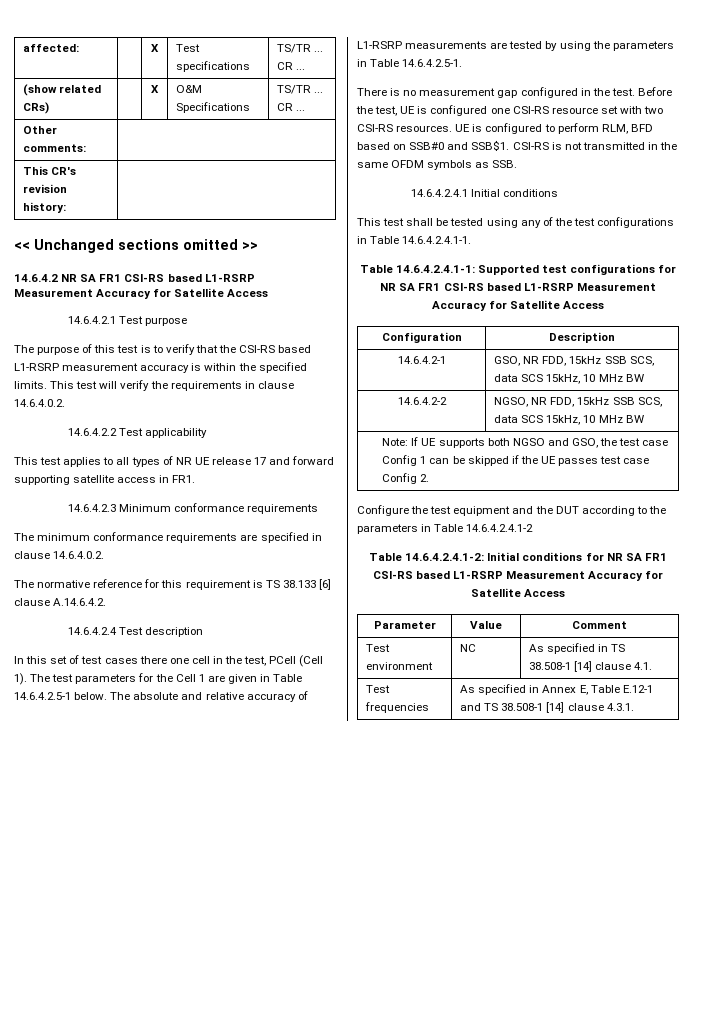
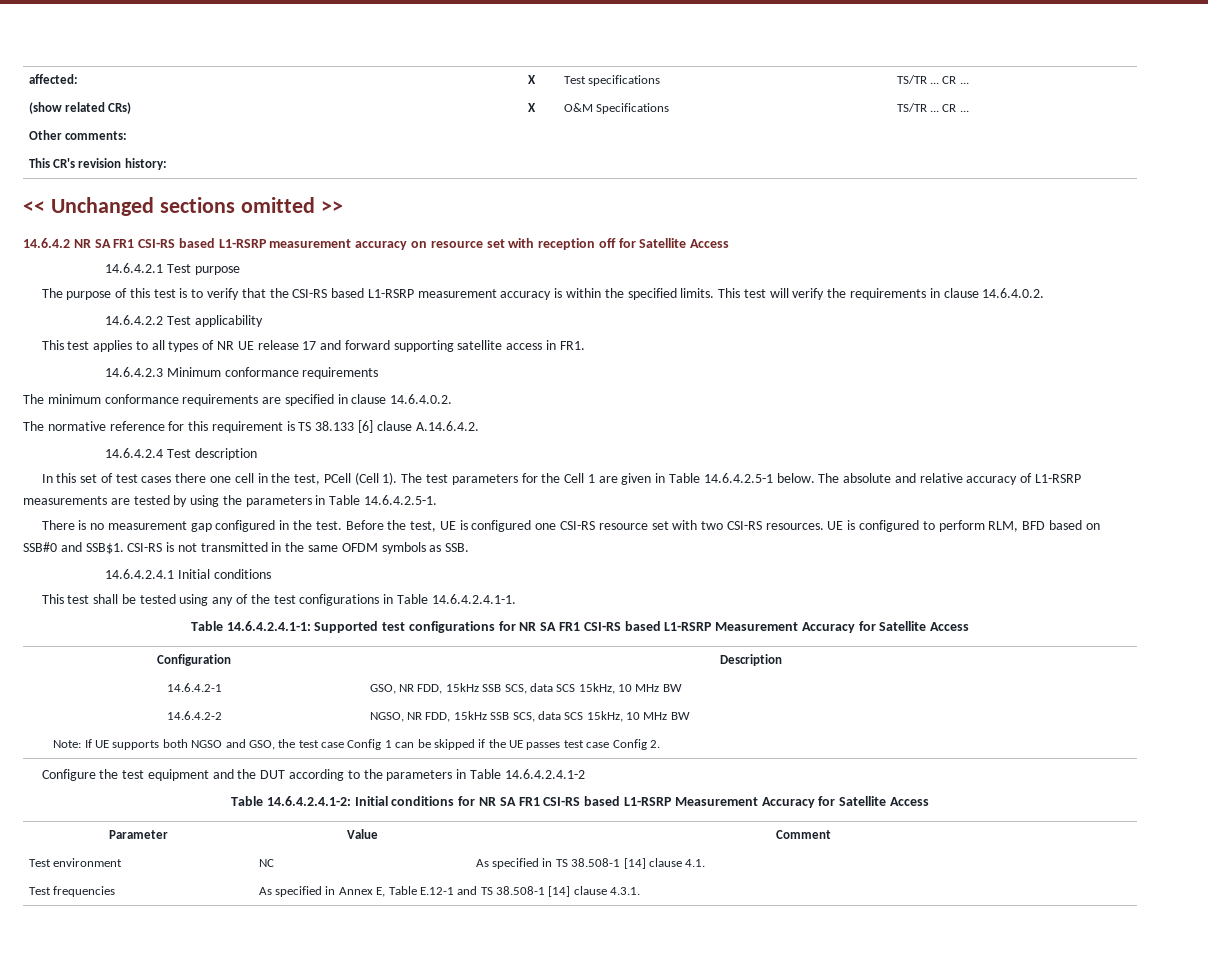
- 14.6.4.2 NR SA FR1 CSI-RS based L1-RSRP Measurement Accuracy for Satellite Access
+ 14.6.4.2 NR SA FR1 CSI-RS based L1-RSRP measurement accuracy on resource set with reception off for Satellite Access

